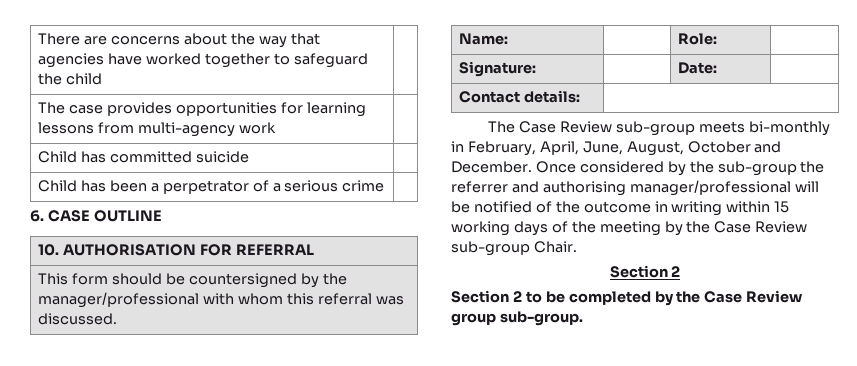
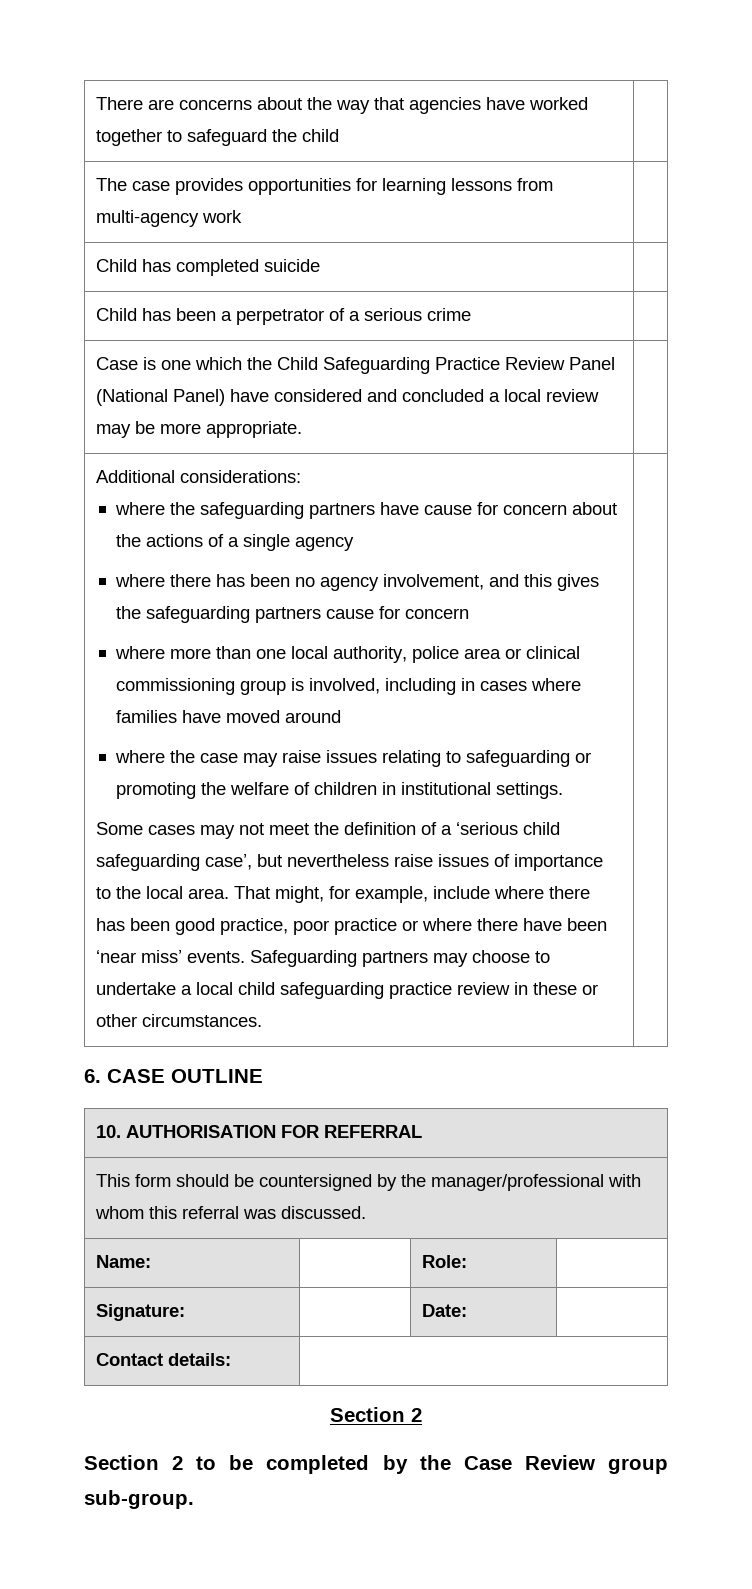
- Child has committed suicide |
+ Child has completed suicide |
+ Case is one which the Child Safeguarding Practice Review Panel (National Panel) have considered and concluded a local review may be more appropriate. |
+ Additional considerations:
+ where the safeguarding partners have cause for concern about the actions of a single agency
+ where there has been no agency involvement, and this gives the safeguarding partners cause for concern
+ where more than one local authority, police area or clinical commissioning group is involved, including in cases where families have moved around
+ where the case may raise issues relating to safeguarding or promoting the welfare of children in institutional settings.
+ Some cases may not meet the definition of a ‘serious child safeguarding case’, but nevertheless raise issues of importance to the local area. That might, for example, include where there has been good practice, poor practice or where there have been ‘near miss’ events. Safeguarding partners may choose to undertake a local child safeguarding practice review in these or other circumstances.
- The Case Review sub-group meets bi-monthly in February, April, June, August, October and December. Once considered by the sub-group the referrer and authorising manager/professional will be notified of the outcome in writing within 15 working days of the meeting by the Case Review sub-group Chair.

